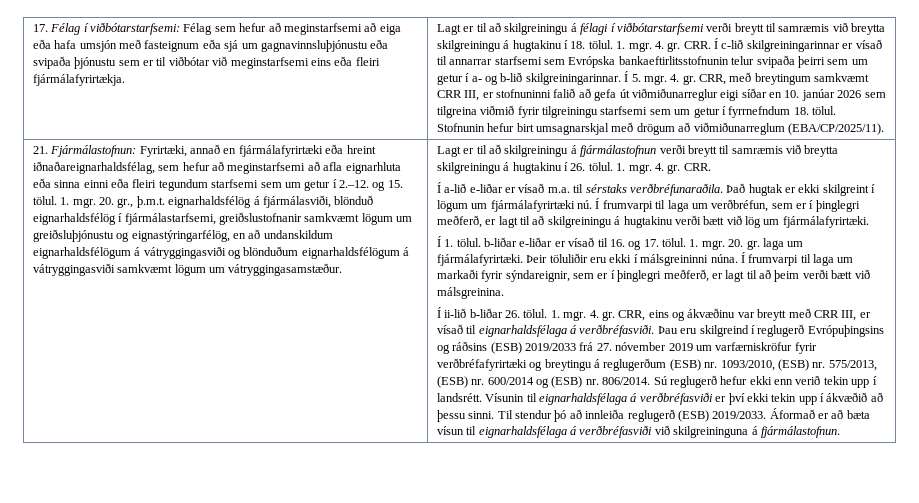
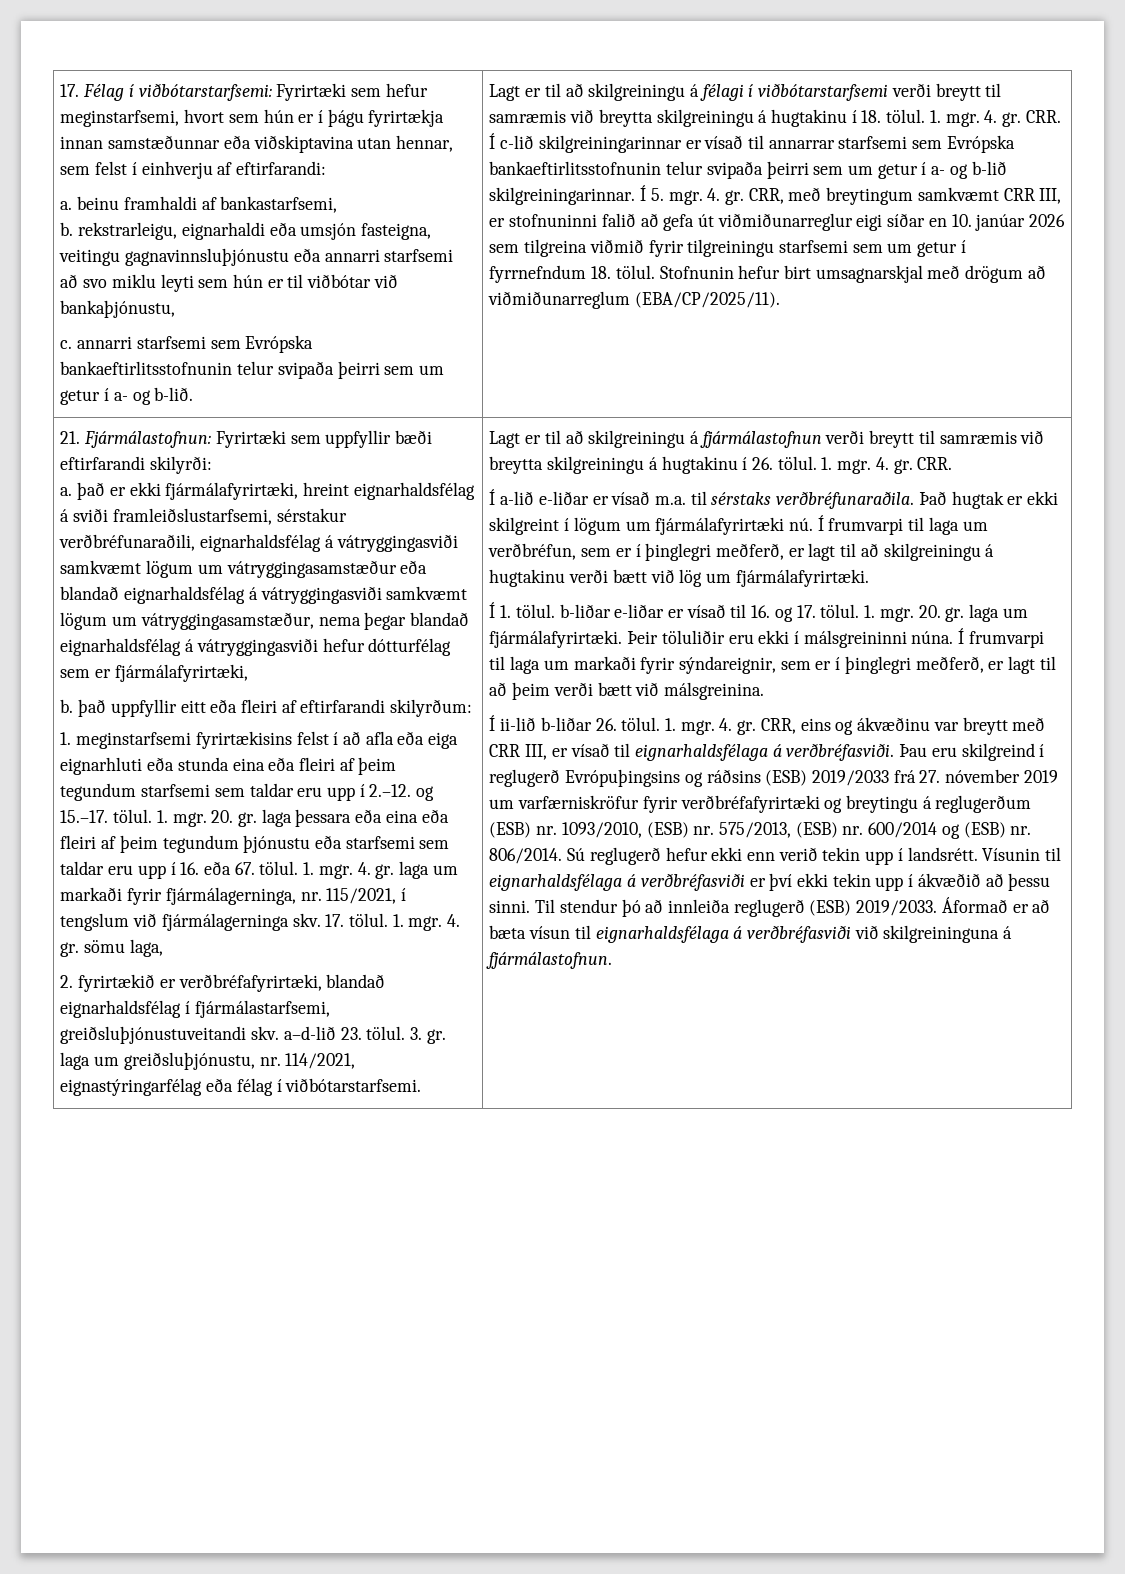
- 17. Félag í viðbótarstarfsemi: Félag sem hefur að meginstarfsemi að eiga eða hafa umsjón með fasteignum eða sjá um gagnavinnsluþjónustu eða svipaða þjónustu sem er til viðbótar við meginstarfsemi eins eða fleiri fjármálafyrirtækja.
+ 17. Félag í viðbótarstarfsemi: Fyrirtæki sem hefur meginstarfsemi, hvort sem hún er í þágu fyrirtækja innan samstæðunnar eða viðskiptavina utan hennar, sem felst í einhverju af eftirfarandi:
+ a. beinu framhaldi af bankastarfsemi,
+ b. rekstrarleigu, eignarhaldi eða umsjón fasteigna, veitingu gagnavinnsluþjónustu eða annarri starfsemi að svo miklu leyti sem hún er til viðbótar við bankaþjónustu,
+ c. annarri starfsemi sem Evrópska bankaeftirlitsstofnunin telur svipaða þeirri sem um getur í a- og b-lið.
- 21. Fjármálastofnun: Fyrirtæki, annað en fjármálafyrirtæki eða hreint iðnaðareignarhaldsfélag, sem hefur að meginstarfsemi að afla eignarhluta eða sinna einni eða fleiri tegundum starfsemi sem um getur í 2.–12. og 15. tölul. 1. mgr. 20. gr., þ.m.t. eignarhaldsfélög á fjármálasviði, blönduð eignarhaldsfélög í fjármálastarfsemi, greiðslustofnanir samkvæmt lögum um greiðsluþjónustu og eignastýringarfélög, en að undanskildum eignarhaldsfélögum á vátryggingasviði og blönduðum eignarhaldsfélögum á vátryggingasviði samkvæmt lögum um vátryggingasamstæður.
+ 21. Fjármálastofnun: Fyrirtæki sem uppfyllir bæði eftirfarandi skilyrði:
+ a. það er ekki fjármálafyrirtæki, hreint eignarhaldsfélag á sviði framleiðslustarfsemi, sérstakur verðbréfunaraðili, eignarhaldsfélag á vátryggingasviði samkvæmt lögum um vátryggingasamstæður eða blandað eignarhaldsfélag á vátryggingasviði samkvæmt lögum um vátryggingasamstæður, nema þegar blandað eignarhaldsfélag á vátryggingasviði hefur dótturfélag sem er fjármálafyrirtæki,
+ b. það uppfyllir eitt eða fleiri af eftirfarandi skilyrðum:
+ 1. meginstarfsemi fyrirtækisins felst í að afla eða eiga eignarhluti eða stunda eina eða fleiri af þeim tegundum starfsemi sem taldar eru upp í 2.–12. og 15.–17. tölul. 1. mgr. 20. gr. laga þessara eða eina eða fleiri af þeim tegundum þjónustu eða starfsemi sem taldar eru upp í 16. eða 67. tölul. 1. mgr. 4. gr. laga um markaði fyrir fjármálagerninga, nr. 115/2021, í tengslum við fjármálagerninga skv. 17. tölul. 1. mgr. 4. gr. sömu laga,
+ 2. fyrirtækið er verðbréfafyrirtæki, blandað eignarhaldsfélag í fjármálastarfsemi, greiðsluþjónustuveitandi skv. a–d-lið 23. tölul. 3. gr. laga um greiðsluþjónustu, nr. 114/2021, eignastýringarfélag eða félag í viðbótarstarfsemi.

